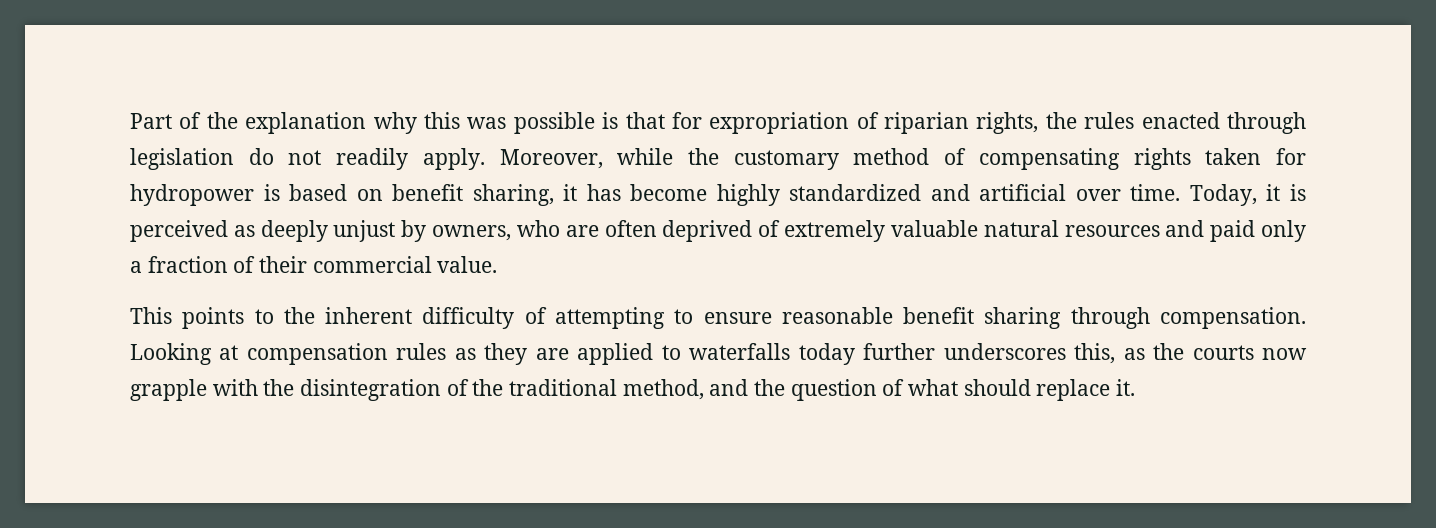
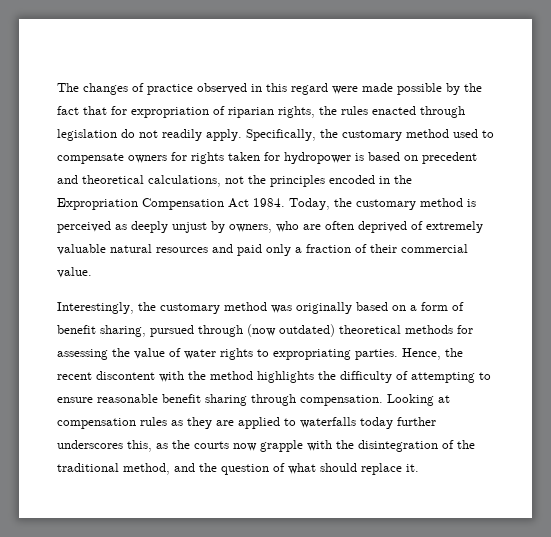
- Part of the explanation why this was possible is that for expropriation of riparian rights, the rules enacted through legislation do not readily apply.
+ The changes of practice observed in this regard were made possible by the fact that for expropriation of riparian rights, the rules enacted through legislation do not readily apply.
- Moreover, while the customary method of compensating rights taken for hydropower is based on benefit sharing, it has become highly standardized and artificial over time. Today, it is perceived as deeply unjust by owners, who are often deprived of extremely valuable natural resources and paid only a fraction of their commercial value.
+ Specifically, the customary method used to compensate owners for rights taken for hydropower is based on precedent and theoretical calculations, not the principles encoded in the Expropriation Compensation Act 1984. Today, the customary method is perceived as deeply unjust by owners, who are often deprived of extremely valuable natural resources and paid only a fraction of their commercial value.
- This points to the inherent difficulty of attempting to ensure reasonable benefit sharing through compensation.
+ Interestingly, the customary method was originally based on a form of benefit sharing, pursued through (now outdated) theoretical methods for assessing the value of water rights to expropriating parties. Hence, the recent discontent with the method highlights the difficulty of attempting to ensure reasonable benefit sharing through compensation.

